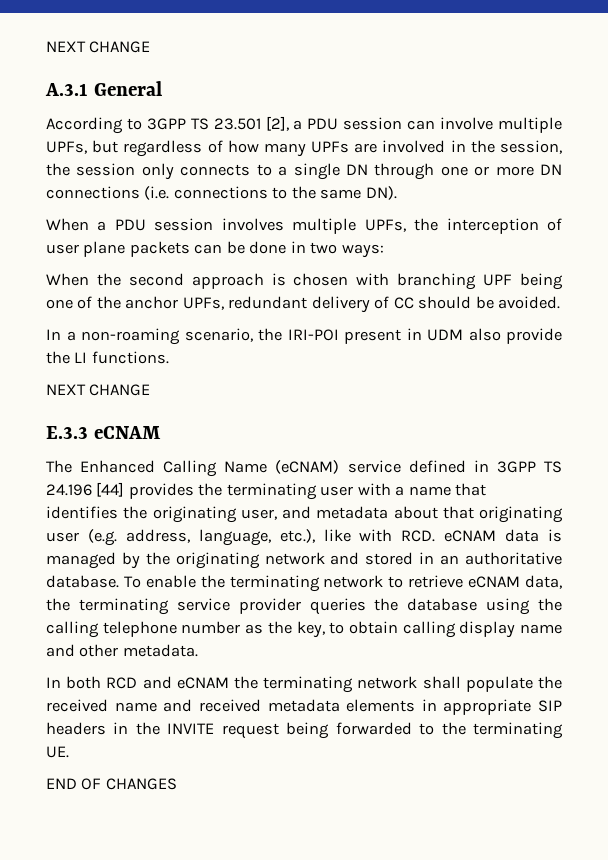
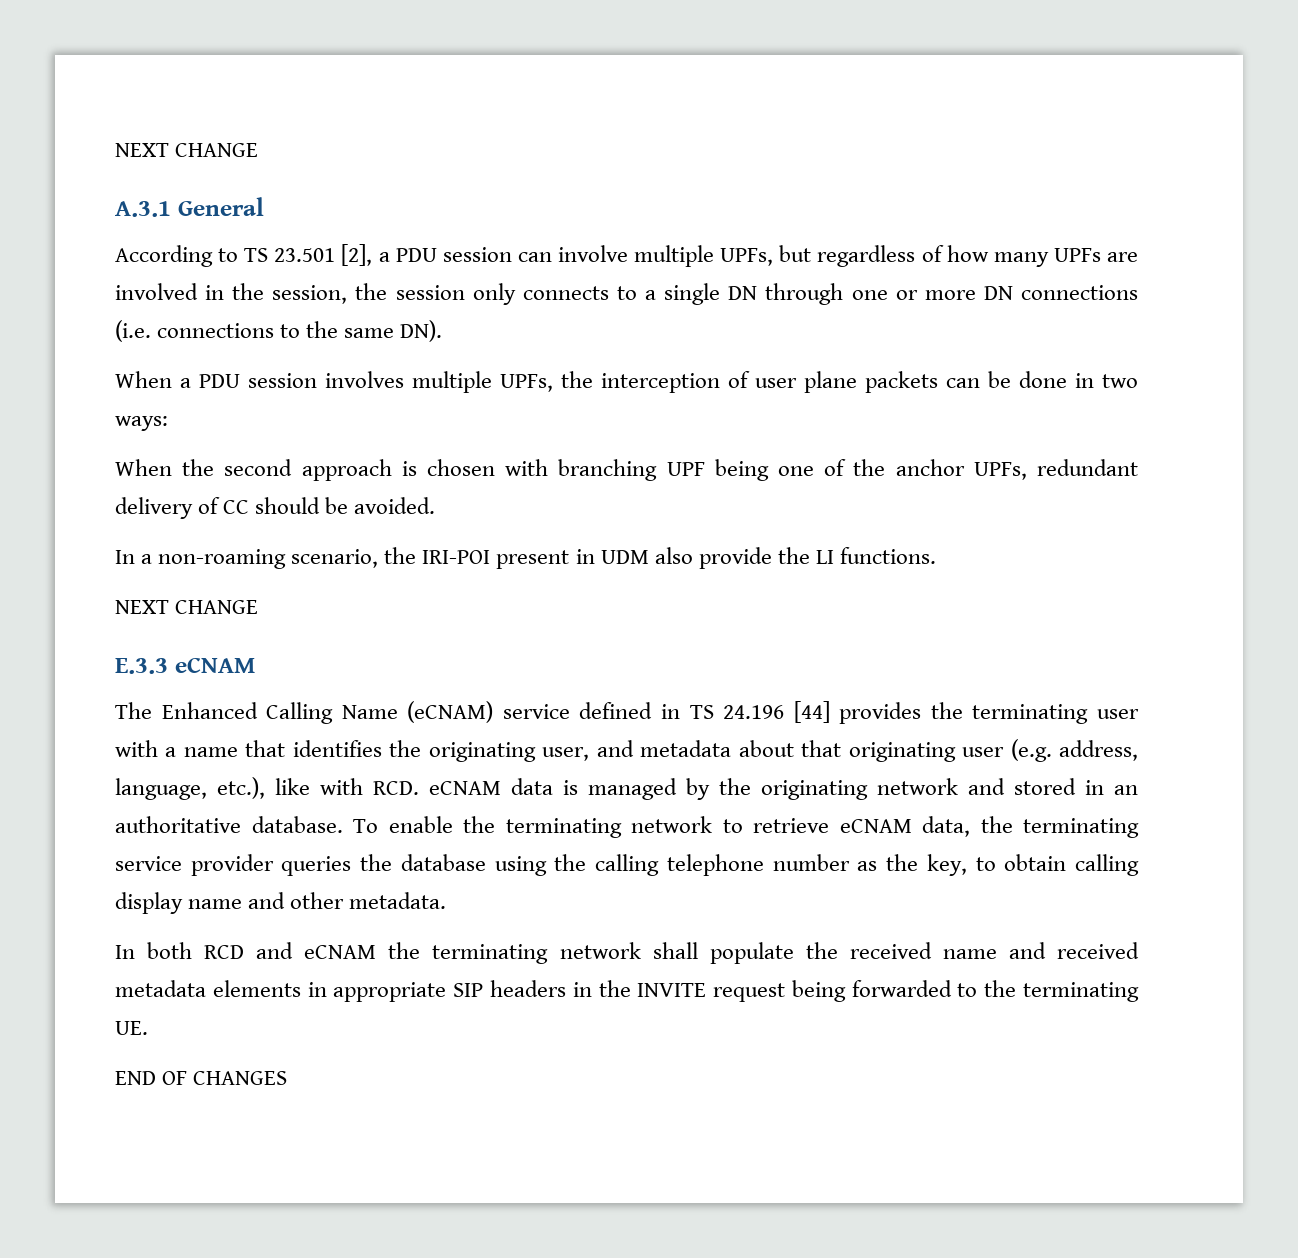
- According to 3GPP TS 23.501 [2], a PDU session can involve multiple UPFs, but regardless of how many UPFs are involved in the session, the session only connects to a single DN through one or more DN connections (i.e. connections to the same DN).
+ According to TS 23.501 [2], a PDU session can involve multiple UPFs, but regardless of how many UPFs are involved in the session, the session only connects to a single DN through one or more DN connections (i.e. connections to the same DN).
- The Enhanced Calling Name (eCNAM) service defined in 3GPP TS 24.196 [44] provides the terminating user with a name that identifies the originating user, and metadata about that originating user (e.g. address, language, etc.), like with RCD. eCNAM data is managed by the originating network and stored in an authoritative database.
+ The Enhanced Calling Name (eCNAM) service defined in TS 24.196 [44] provides the terminating user with a name that identifies the originating user, and metadata about that originating user (e.g. address, language, etc.), like with RCD. eCNAM data is managed by the originating network and stored in an authoritative database.

